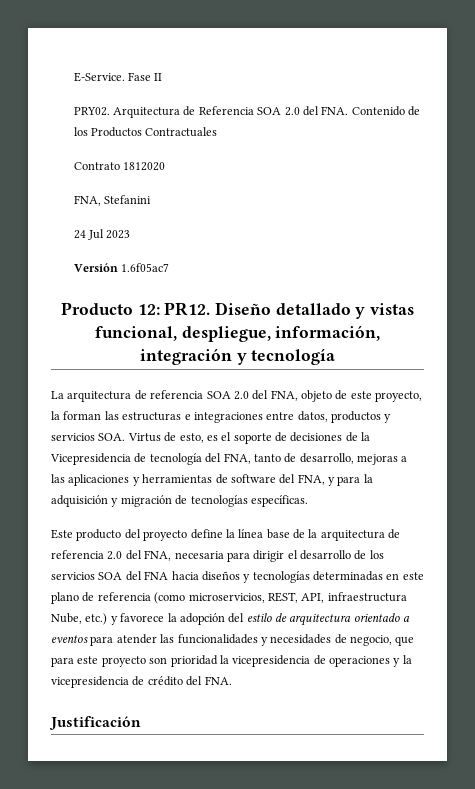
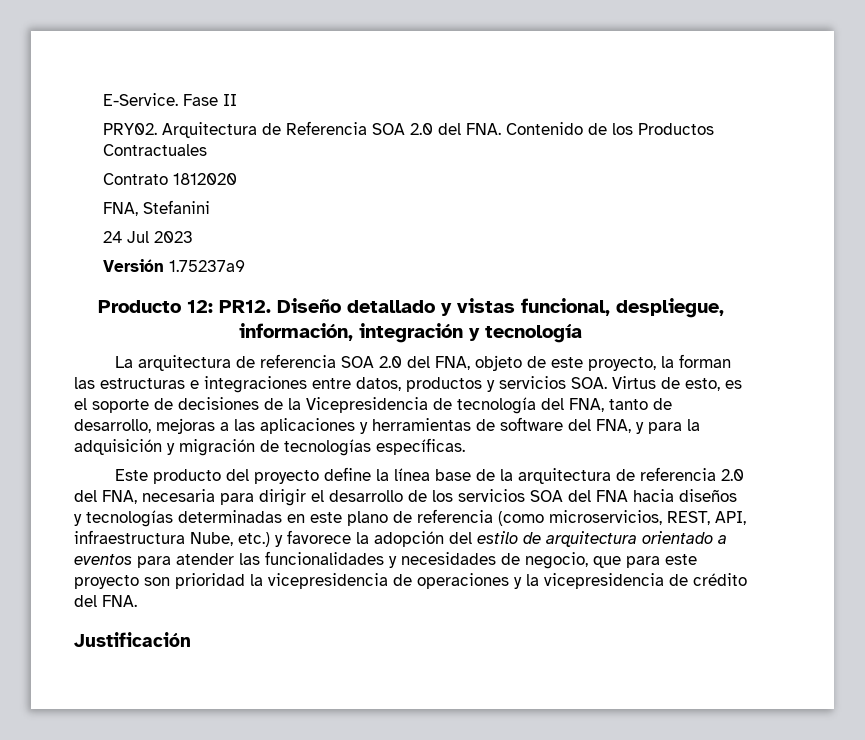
- Versión 1.6f05ac7
+ Versión 1.75237a9

